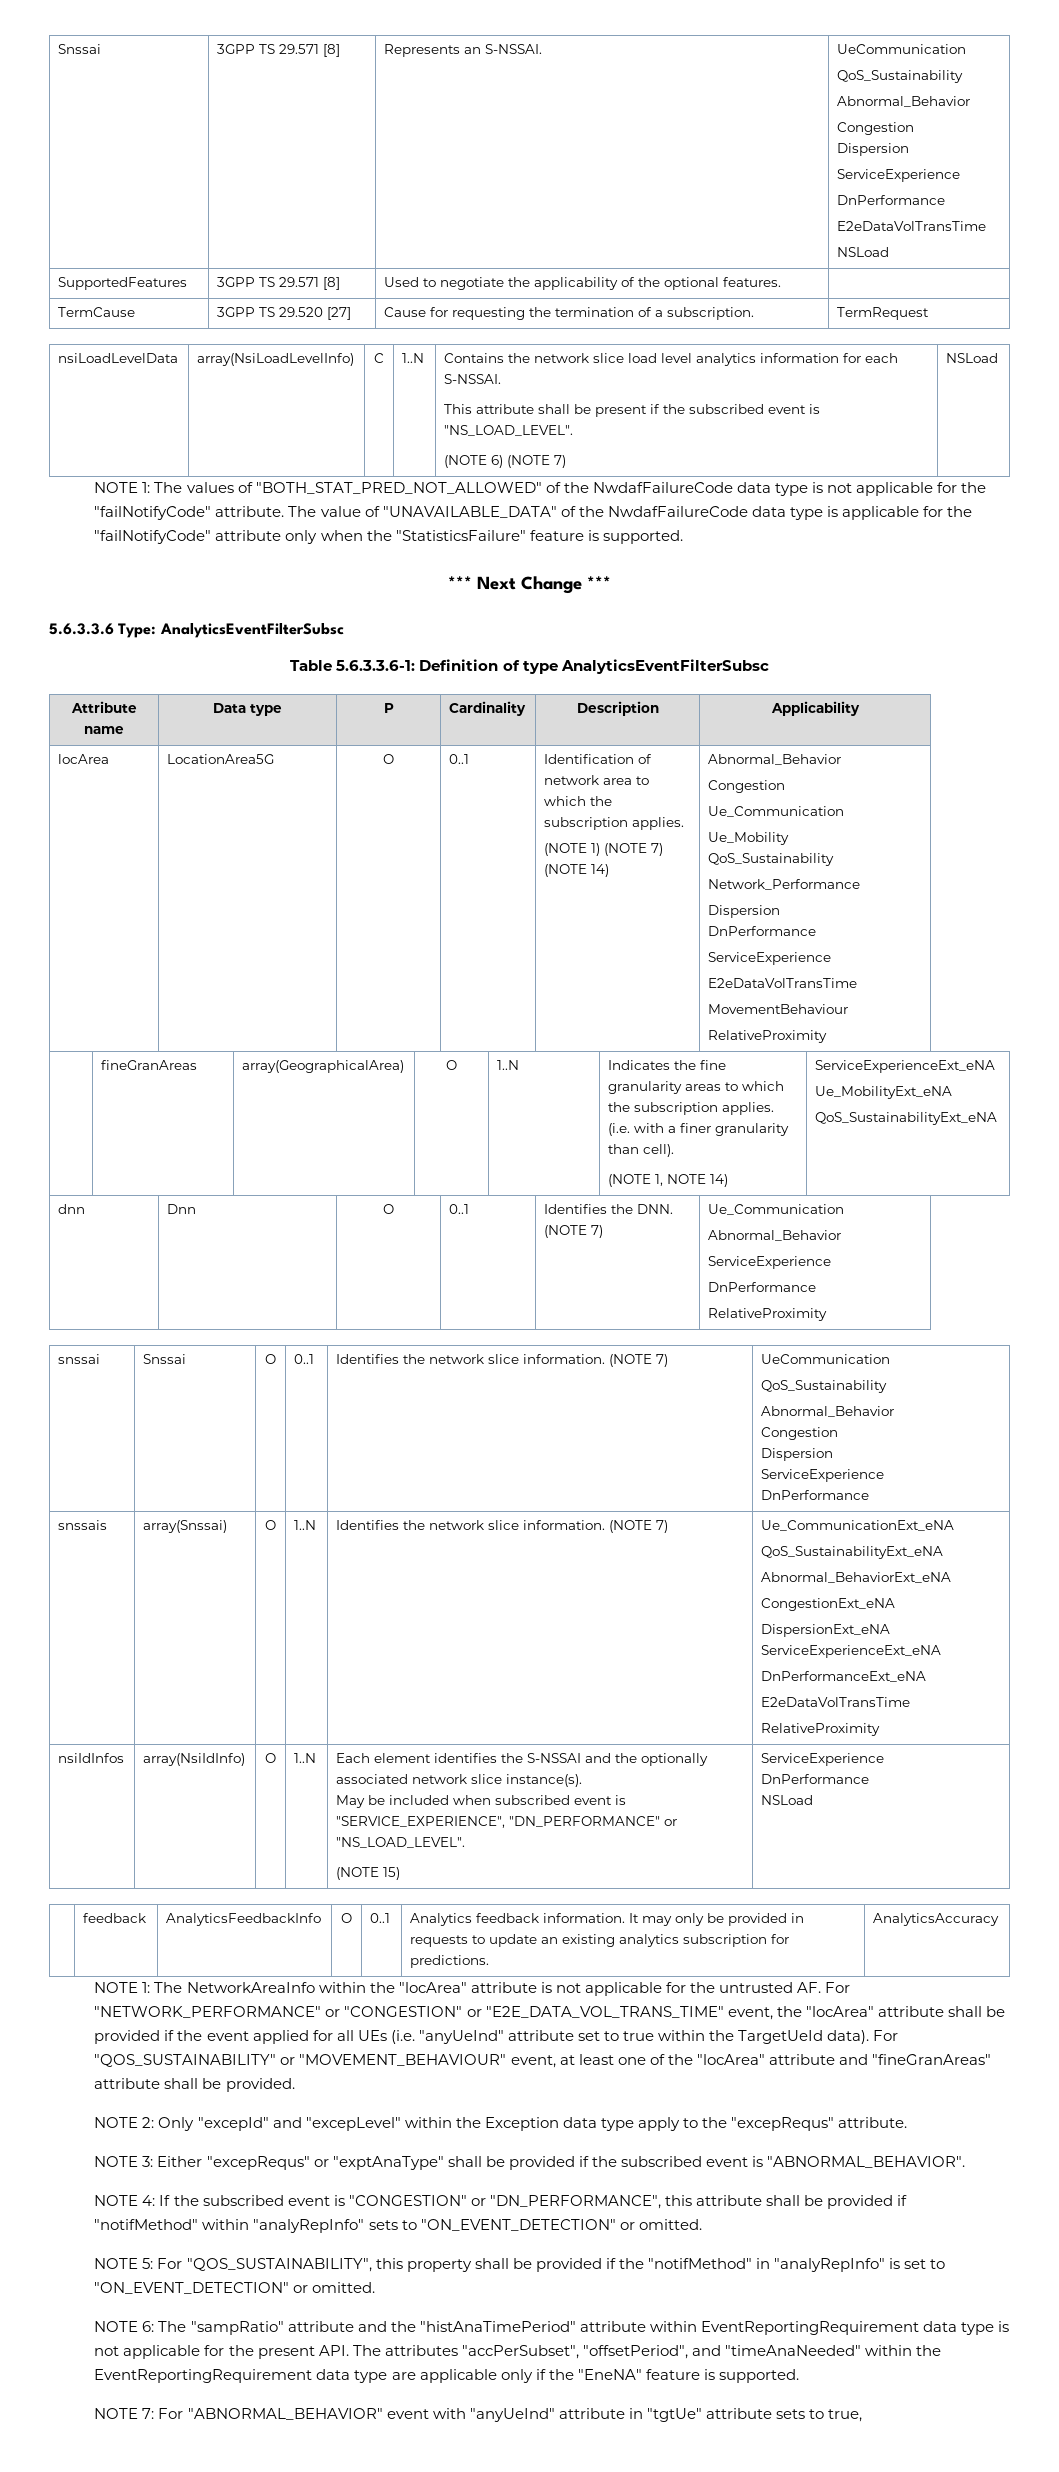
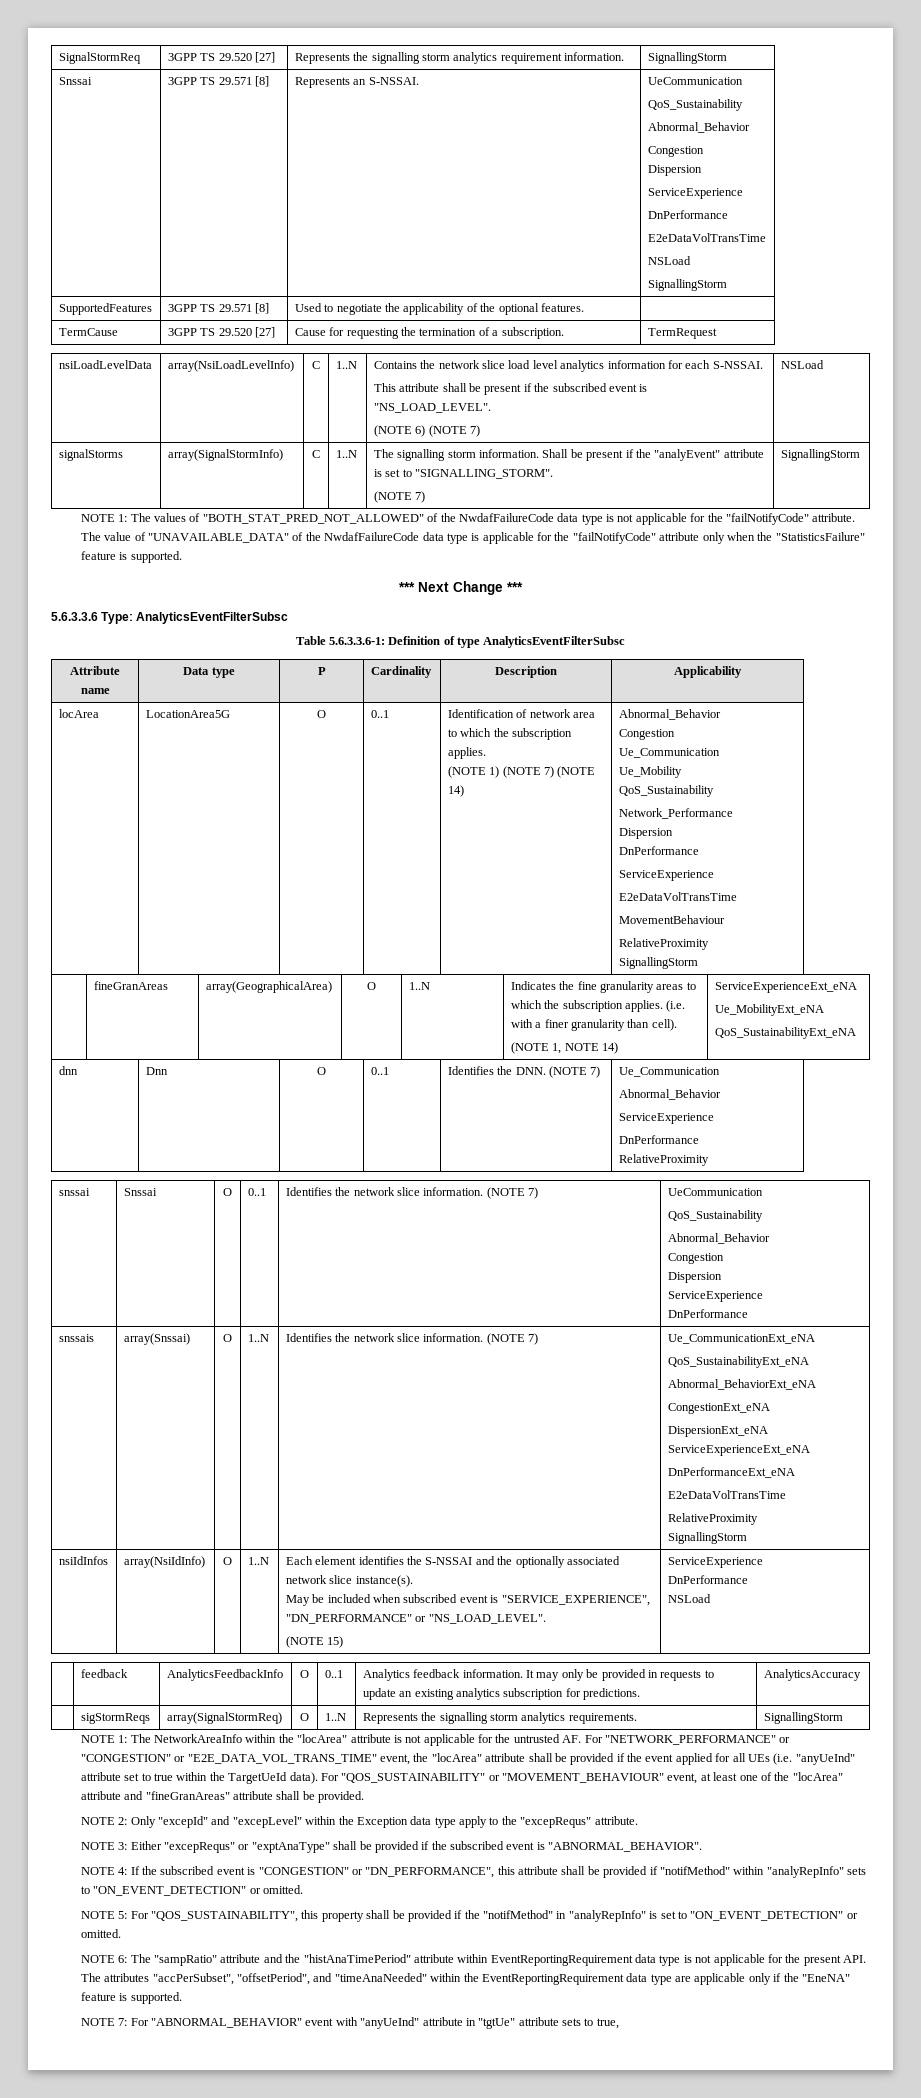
+ SignalStormReq | 3GPP TS 29.520 [27] | Represents the signalling storm analytics requirement information. | SignallingStorm
  Snssai | 3GPP TS 29.571 [8] | Represents an S-NSSAI. | UeCommunication
  QoS_Sustainability
  Abnormal_Behavior
  Congestion
  Dispersion
  ServiceExperience
  DnPerformance
  E2eDataVolTransTime
  NSLoad
+ SignallingStorm
+ signalStorms | array(SignalStormInfo) | C | 1..N | The signalling storm information. Shall be present if the "analyEvent" attribute is set to "SIGNALLING_STORM".
+ (NOTE 7) | SignallingStorm
  locArea | LocationArea5G | O | 0..1 | Identification of network area to which the subscription applies.
  (NOTE 1) (NOTE 7) (NOTE 14) | Abnormal_Behavior
  Congestion
  Ue_Communication
  Ue_Mobility
  QoS_Sustainability
  Network_Performance
  Dispersion
  DnPerformance
  ServiceExperience
  E2eDataVolTransTime
  MovementBehaviour
  RelativeProximity
+ SignallingStorm
  snssais | array(Snssai) | O | 1..N | Identifies the network slice information. (NOTE 7) | Ue_CommunicationExt_eNA
  QoS_SustainabilityExt_eNA
  Abnormal_BehaviorExt_eNA
  CongestionExt_eNA
  DispersionExt_eNA ServiceExperienceExt_eNA
  DnPerformanceExt_eNA
  E2eDataVolTransTime
  RelativeProximity
+ SignallingStorm
+ | sigStormReqs | array(SignalStormReq) | O | 1..N | Represents the signalling storm analytics requirements. | SignallingStorm

